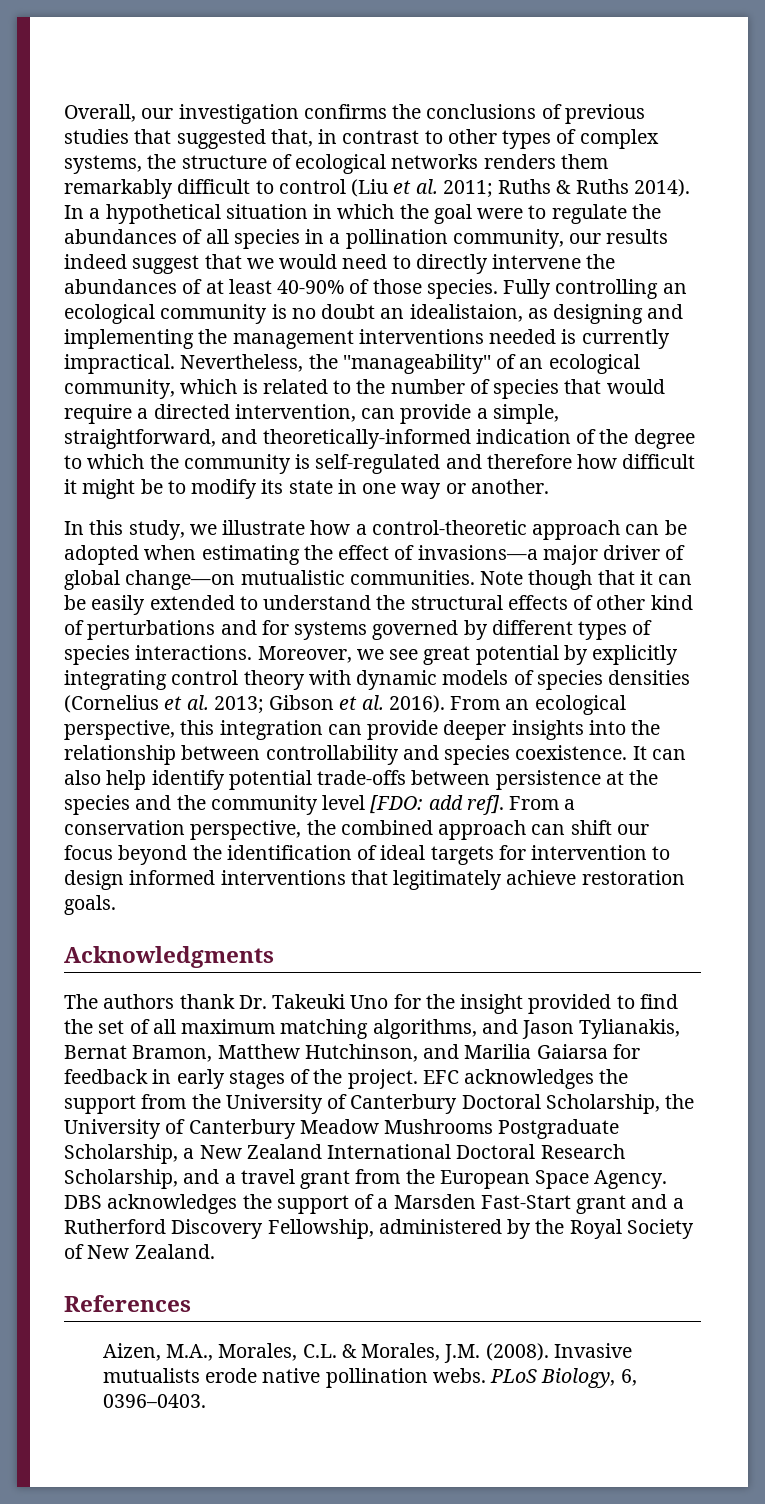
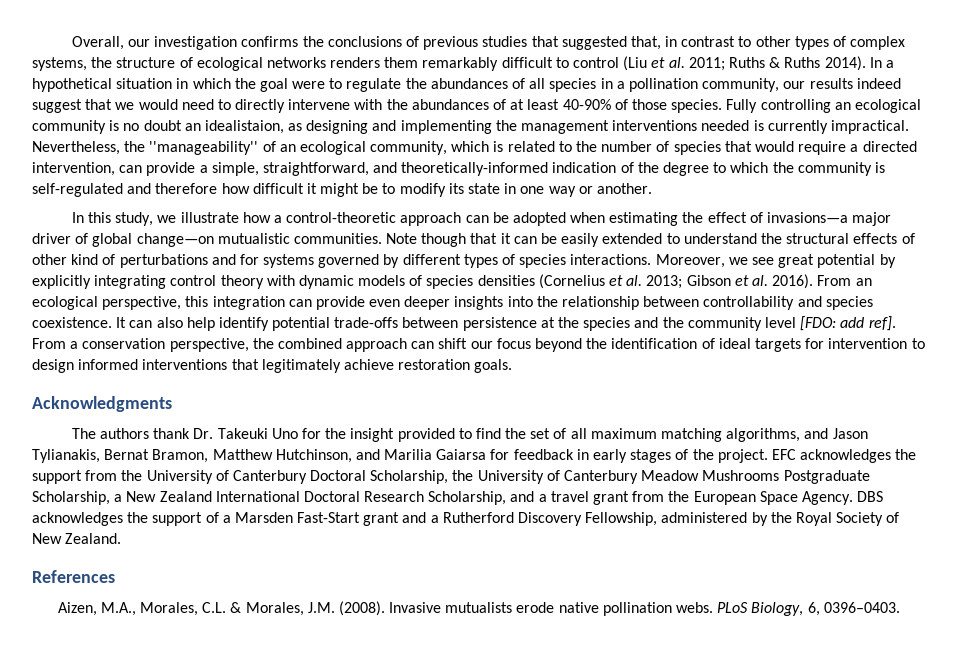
- In a hypothetical situation in which the goal were to regulate the abundances of all species in a pollination community, our results indeed suggest that we would need to directly intervene the abundances of at least 40-90% of those species.
+ In a hypothetical situation in which the goal were to regulate the abundances of all species in a pollination community, our results indeed suggest that we would need to directly intervene with the abundances of at least 40-90% of those species.
- From an ecological perspective, this integration can provide deeper insights into the relationship between controllability and species coexistence.
+ From an ecological perspective, this integration can provide even deeper insights into the relationship between controllability and species coexistence.

